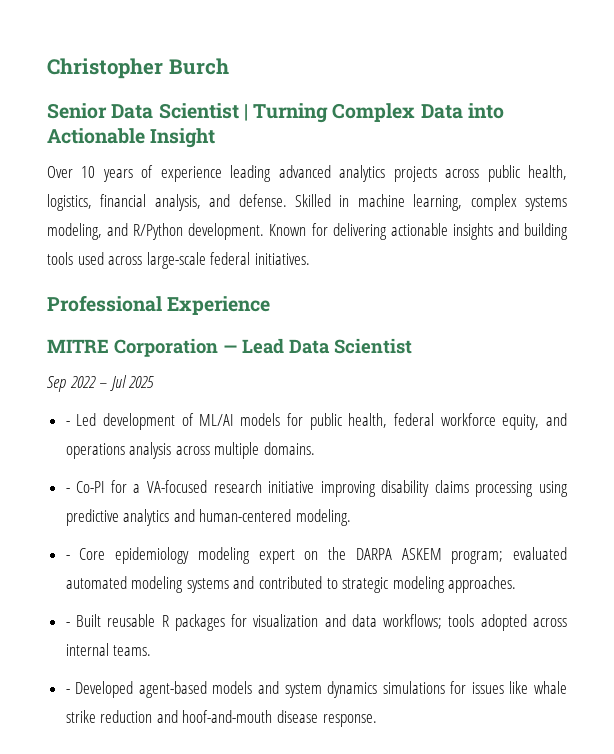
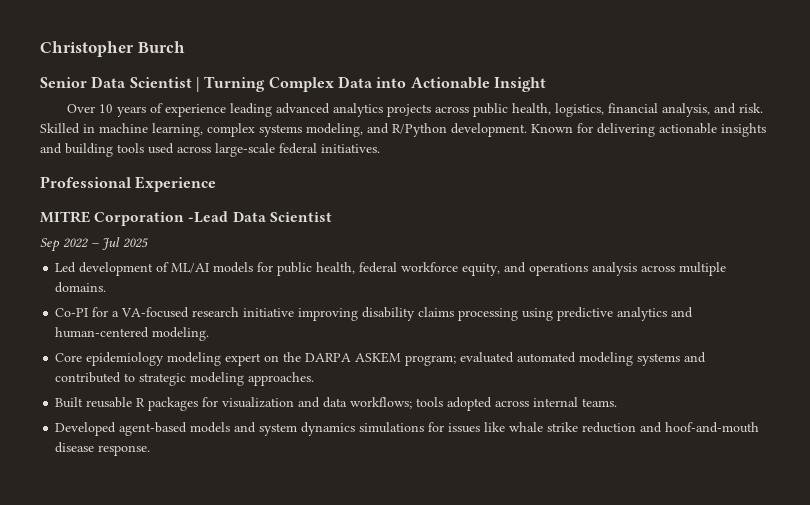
- Over 10 years of experience leading advanced analytics projects across public health, logistics, financial analysis, and defense.
+ Over 10 years of experience leading advanced analytics projects across public health, logistics, financial analysis, and risk.
- MITRE Corporation — Lead Data Scientist
+ MITRE Corporation -Lead Data Scientist
- - Led development of ML/AI models for public health, federal workforce equity, and operations analysis across multiple domains.
+ Led development of ML/AI models for public health, federal workforce equity, and operations analysis across multiple domains.
- - Co-PI for a VA-focused research initiative improving disability claims processing using predictive analytics and human-centered modeling.
+ Co-PI for a VA-focused research initiative improving disability claims processing using predictive analytics and human-centered modeling.
- - Core epidemiology modeling expert on the DARPA ASKEM program; evaluated automated modeling systems and contributed to strategic modeling approaches.
+ Core epidemiology modeling expert on the DARPA ASKEM program; evaluated automated modeling systems and contributed to strategic modeling approaches.
- - Built reusable R packages for visualization and data workflows; tools adopted across internal teams.
+ Built reusable R packages for visualization and data workflows; tools adopted across internal teams.
- - Developed agent-based models and system dynamics simulations for issues like whale strike reduction and hoof-and-mouth disease response.
+ Developed agent-based models and system dynamics simulations for issues like whale strike reduction and hoof-and-mouth disease response.

